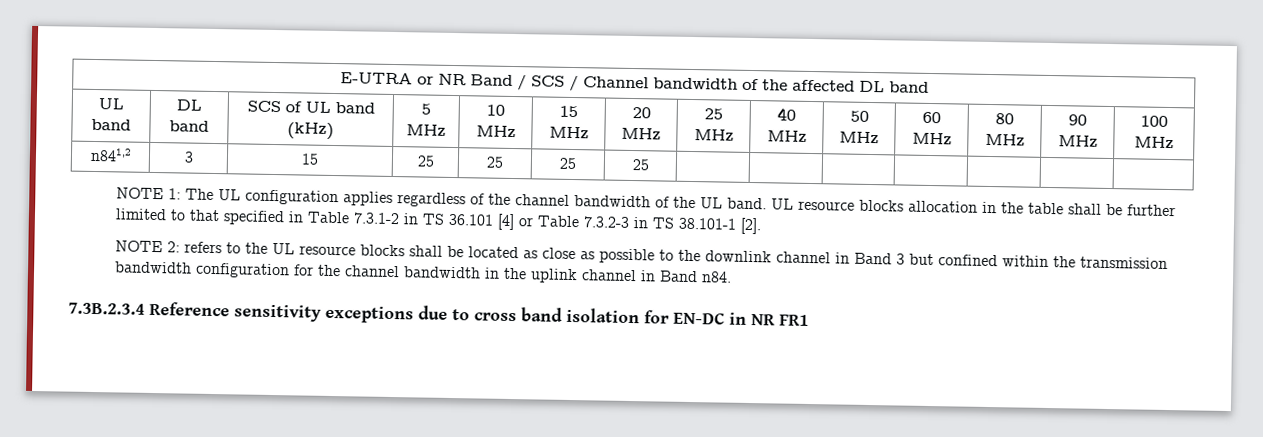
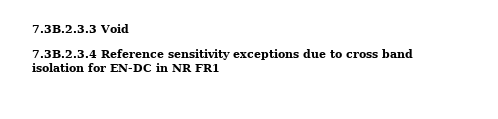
- E-UTRA or NR Band / SCS / Channel bandwidth of the affected DL band
- UL band | DL band | SCS of UL band (kHz) | 5 MHz | 10 MHz | 15 MHz | 20 MHz | 25 MHz | 40 MHz | 50 MHz | 60 MHz | 80 MHz | 90 MHz | 100 MHz
- n841,2 | 3 | 15 | 25 | 25 | 25 | 25 | | | | | | |
- NOTE 1: The UL configuration applies regardless of the channel bandwidth of the UL band. UL resource blocks allocation in the table shall be further limited to that specified in Table 7.3.1-2 in TS 36.101 [4] or Table 7.3.2-3 in TS 38.101-1 [2].
- NOTE 2: refers to the UL resource blocks shall be located as close as possible to the downlink channel in Band 3 but confined within the transmission bandwidth configuration for the channel bandwidth in the uplink channel in Band n84.
+ 7.3B.2.3.3 Void

